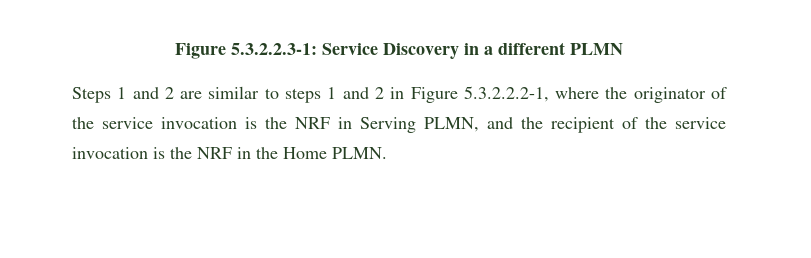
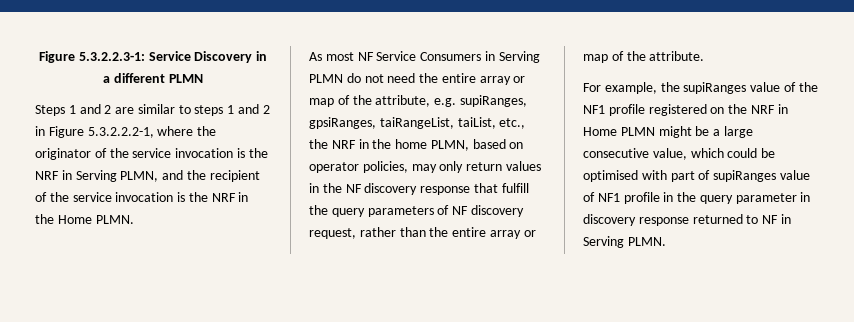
+ As most NF Service Consumers in Serving PLMN do not need the entire array or map of the attribute, e.g. supiRanges, gpsiRanges, taiRangeList, taiList, etc., the NRF in the home PLMN, based on operator policies, may only return values in the NF discovery response that fulfill the query parameters of NF discovery request, rather than the entire array or map of the attribute.
+ For example, the supiRanges value of the NF1 profile registered on the NRF in Home PLMN might be a large consecutive value, which could be optimised with part of supiRanges value of NF1 profile in the query parameter in discovery response returned to NF in Serving PLMN.

